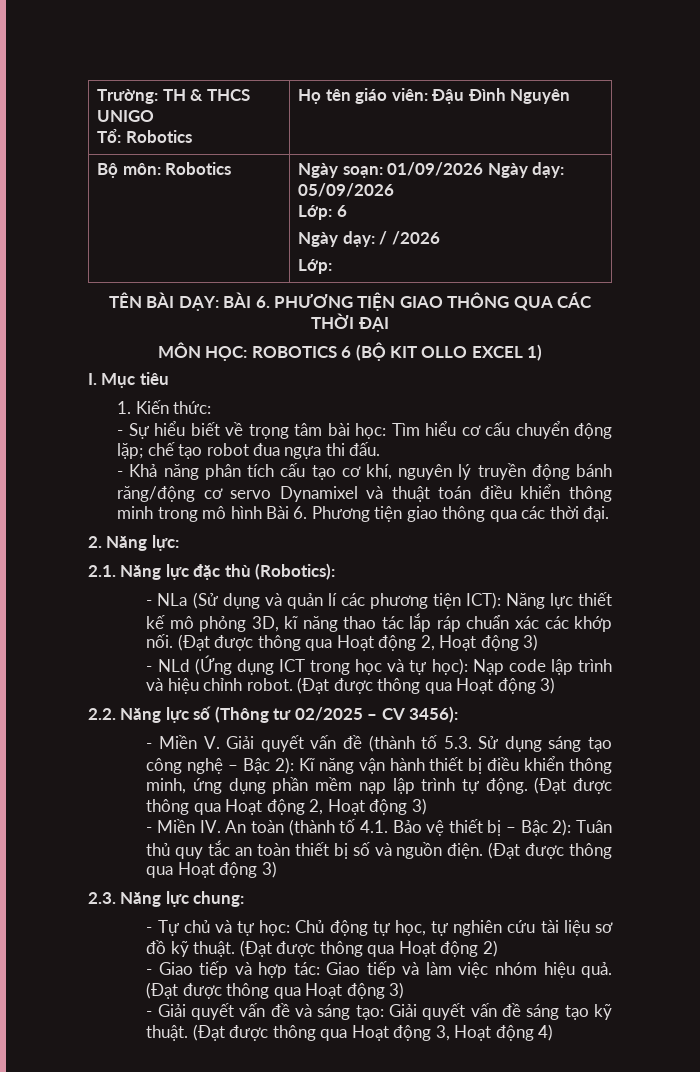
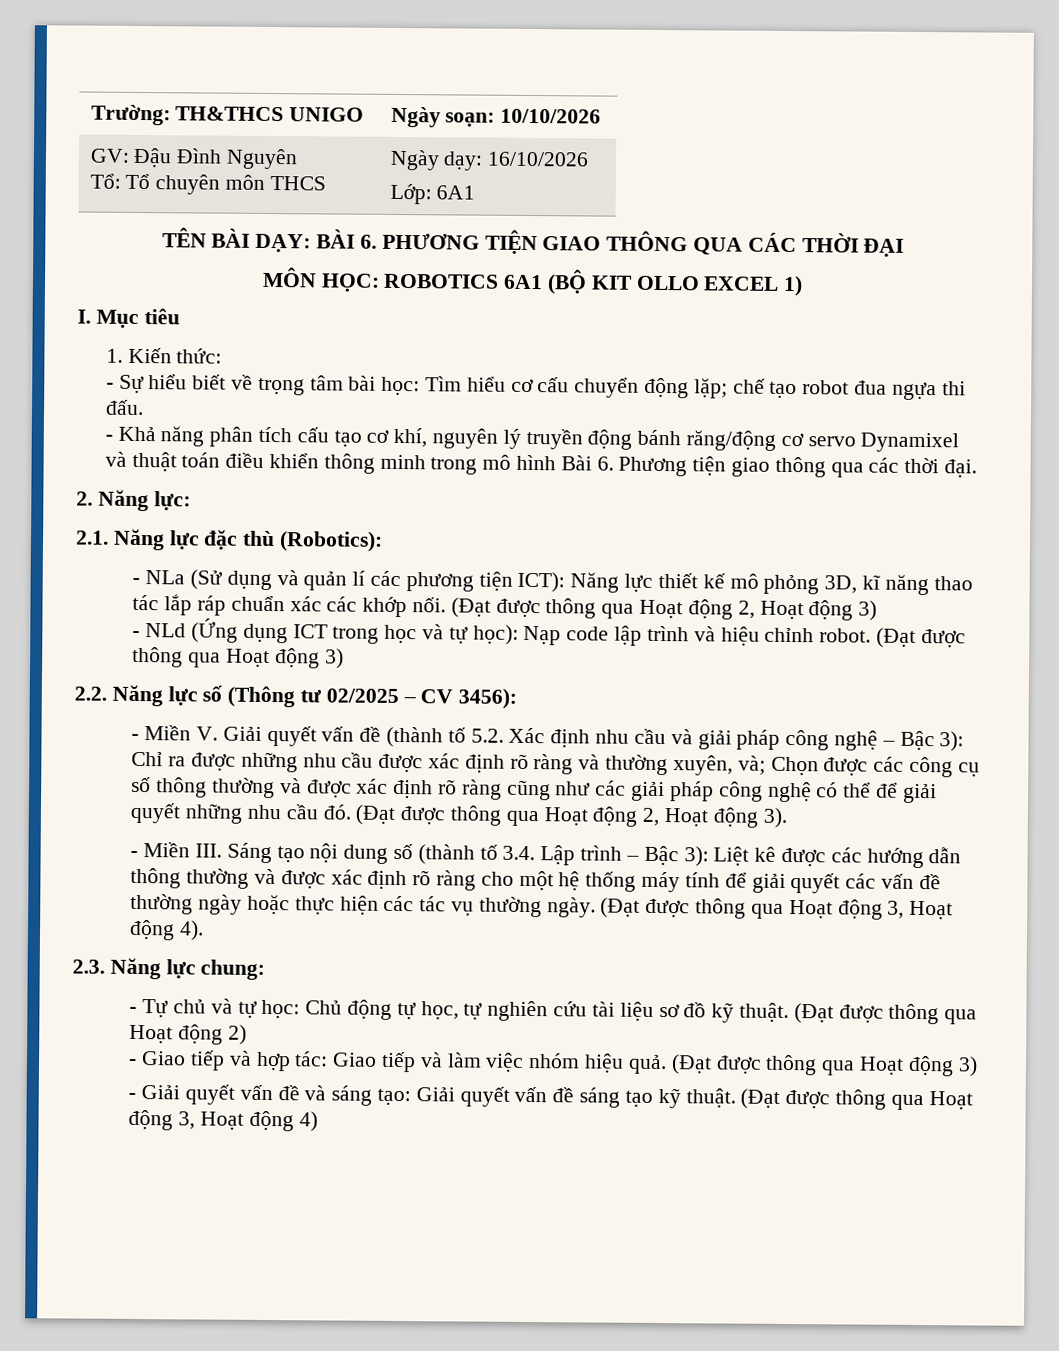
- Trường: TH & THCS UNIGO
- Tổ: Robotics | Họ tên giáo viên: Đậu Đình Nguyên
- Bộ môn: Robotics | Ngày soạn: 01/09/2026 Ngày dạy: 05/09/2026
- Lớp: 6
- Ngày dạy: / /2026
- Lớp:
+ Trường: TH&THCS UNIGO | Ngày soạn: 10/10/2026
+ GV: Đậu Đình Nguyên
+ Tổ: Tổ chuyên môn THCS | Ngày dạy: 16/10/2026
+ Lớp: 6A1
- MÔN HỌC: ROBOTICS 6 (BỘ KIT OLLO EXCEL 1)
+ MÔN HỌC: ROBOTICS 6A1 (BỘ KIT OLLO EXCEL 1)
- - Miền V. Giải quyết vấn đề (thành tố 5.3. Sử dụng sáng tạo công nghệ – Bậc 2): Kĩ năng vận hành thiết bị điều khiển thông minh, ứng dụng phần mềm nạp lập trình tự động. (Đạt được thông qua Hoạt động 2, Hoạt động 3)
- - Miền IV. An toàn (thành tố 4.1. Bảo vệ thiết bị – Bậc 2): Tuân thủ quy tắc an toàn thiết bị số và nguồn điện. (Đạt được thông qua Hoạt động 3)
+ - Miền V. Giải quyết vấn đề (thành tố 5.2. Xác định nhu cầu và giải pháp công nghệ – Bậc 3): Chỉ ra được những nhu cầu được xác định rõ ràng và thường xuyên, và; Chọn được các công cụ số thông thường và được xác định rõ ràng cũng như các giải pháp công nghệ có thể để giải quyết những nhu cầu đó. (Đạt được thông qua Hoạt động 2, Hoạt động 3).
+ - Miền III. Sáng tạo nội dung số (thành tố 3.4. Lập trình – Bậc 3): Liệt kê được các hướng dẫn thông thường và được xác định rõ ràng cho một hệ thống máy tính để giải quyết các vấn đề thường ngày hoặc thực hiện các tác vụ thường ngày. (Đạt được thông qua Hoạt động 3, Hoạt động 4).

